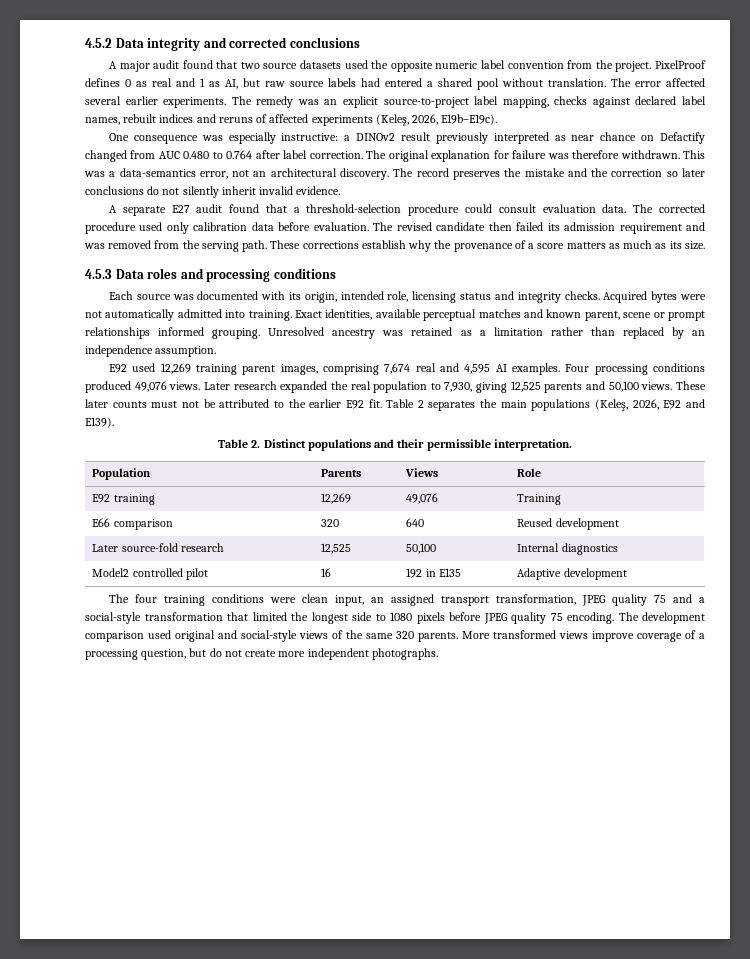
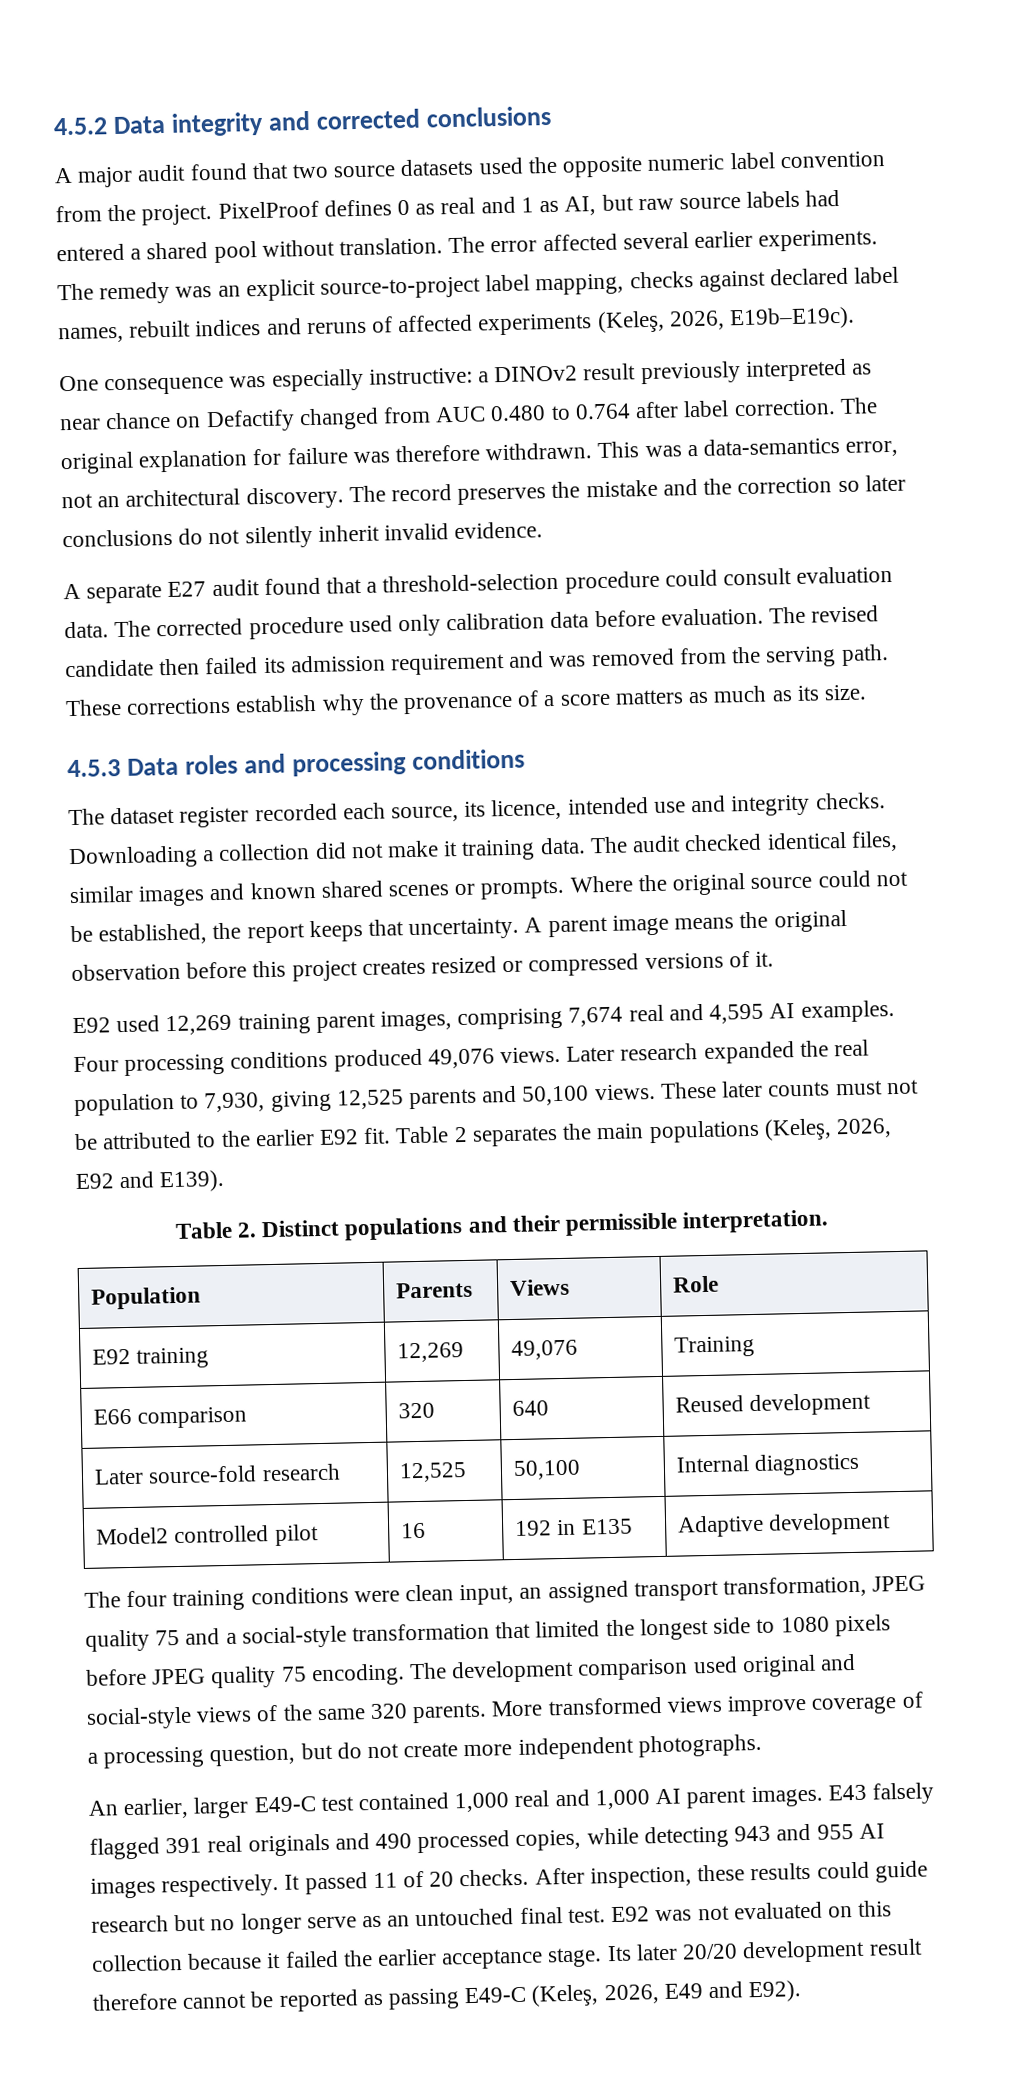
- Each source was documented with its origin, intended role, licensing status and integrity checks. Acquired bytes were not automatically admitted into training. Exact identities, available perceptual matches and known parent, scene or prompt relationships informed grouping. Unresolved ancestry was retained as a limitation rather than replaced by an independence assumption.
+ The dataset register recorded each source, its licence, intended use and integrity checks. Downloading a collection did not make it training data. The audit checked identical files, similar images and known shared scenes or prompts. Where the original source could not be established, the report keeps that uncertainty. A parent image means the original observation before this project creates resized or compressed versions of it.
+ An earlier, larger E49-C test contained 1,000 real and 1,000 AI parent images. E43 falsely flagged 391 real originals and 490 processed copies, while detecting 943 and 955 AI images respectively. It passed 11 of 20 checks. After inspection, these results could guide research but no longer serve as an untouched final test. E92 was not evaluated on this collection because it failed the earlier acceptance stage. Its later 20/20 development result therefore cannot be reported as passing E49-C (Keleş, 2026, E49 and E92).

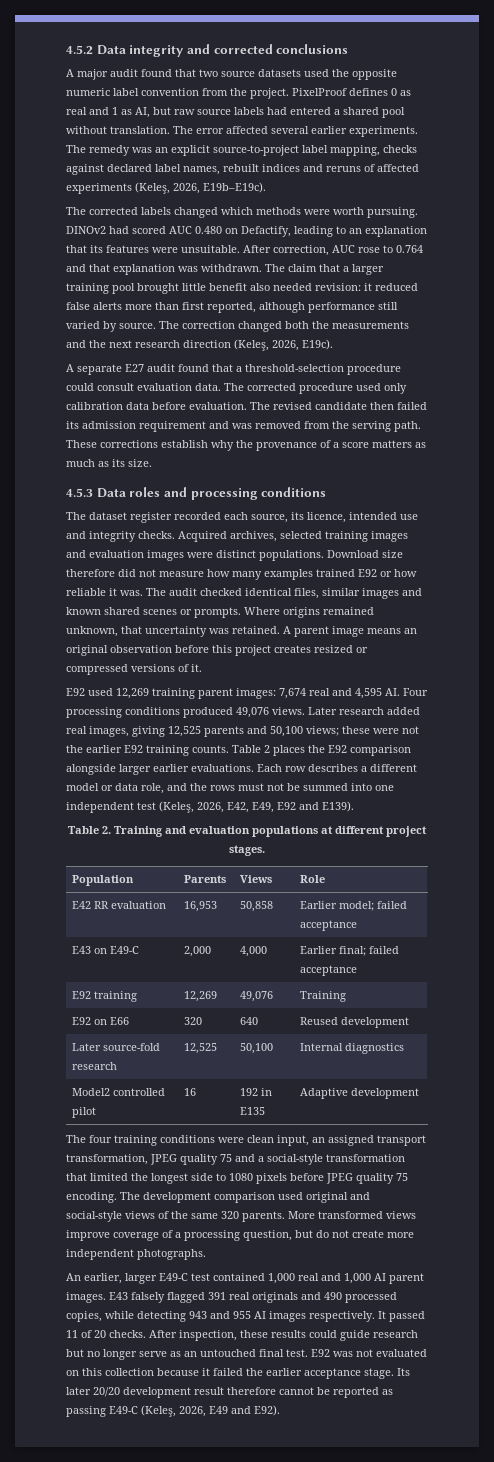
- One consequence was especially instructive: a DINOv2 result previously interpreted as near chance on Defactify changed from AUC 0.480 to 0.764 after label correction. The original explanation for failure was therefore withdrawn. This was a data-semantics error, not an architectural discovery. The record preserves the mistake and the correction so later conclusions do not silently inherit invalid evidence.
+ The corrected labels changed which methods were worth pursuing. DINOv2 had scored AUC 0.480 on Defactify, leading to an explanation that its features were unsuitable. After correction, AUC rose to 0.764 and that explanation was withdrawn. The claim that a larger training pool brought little benefit also needed revision: it reduced false alerts more than first reported, although performance still varied by source. The correction changed both the measurements and the next research direction (Keleş, 2026, E19c).
- Downloading a collection did not make it training data.
+ Acquired archives, selected training images and evaluation images were distinct populations. Download size therefore did not measure how many examples trained E92 or how reliable it was.
- Where the original source could not be established, the report keeps that uncertainty.
+ Where origins remained unknown, that uncertainty was retained.
- A parent image means the original observation before this project creates resized or compressed versions of it.
+ A parent image means an original observation before this project creates resized or compressed versions of it.
- E92 used 12,269 training parent images, comprising 7,674 real and 4,595 AI examples. Four processing conditions produced 49,076 views.
+ E92 used 12,269 training parent images: 7,674 real and 4,595 AI. Four processing conditions produced 49,076 views.
- Later research expanded the real population to 7,930, giving 12,525 parents and 50,100 views. These later counts must not be attributed to the earlier E92 fit. Table 2 separates the main populations (Keleş, 2026, E92 and E139).
+ Later research added real images, giving 12,525 parents and 50,100 views; these were not the earlier E92 training counts. Table 2 places the E92 comparison alongside larger earlier evaluations. Each row describes a different model or data role, and the rows must not be summed into one independent test (Keleş, 2026, E42, E49, E92 and E139).
- Table 2. Distinct populations and their permissible interpretation.
+ Table 2. Training and evaluation populations at different project stages.
  Population | Parents | Views | Role
+ E42 RR evaluation | 16,953 | 50,858 | Earlier model; failed acceptance
+ E43 on E49-C | 2,000 | 4,000 | Earlier final; failed acceptance
- E66 comparison | 320 | 640 | Reused development
+ E92 on E66 | 320 | 640 | Reused development

